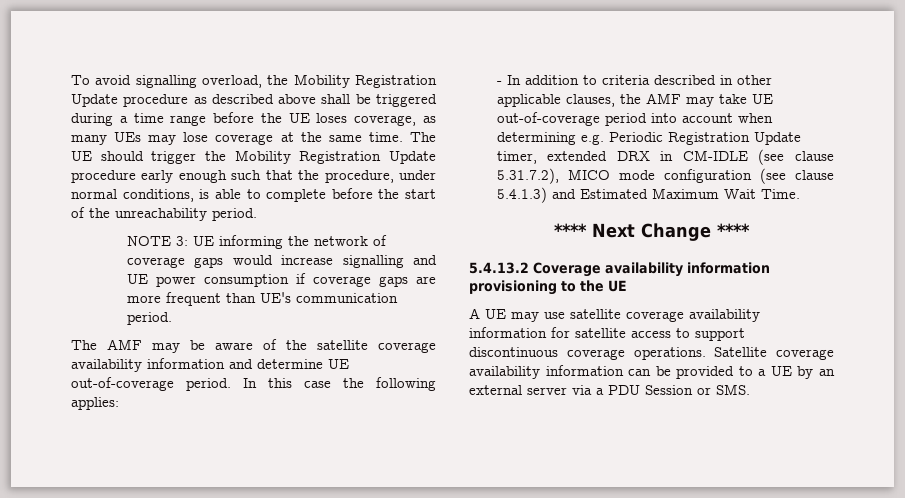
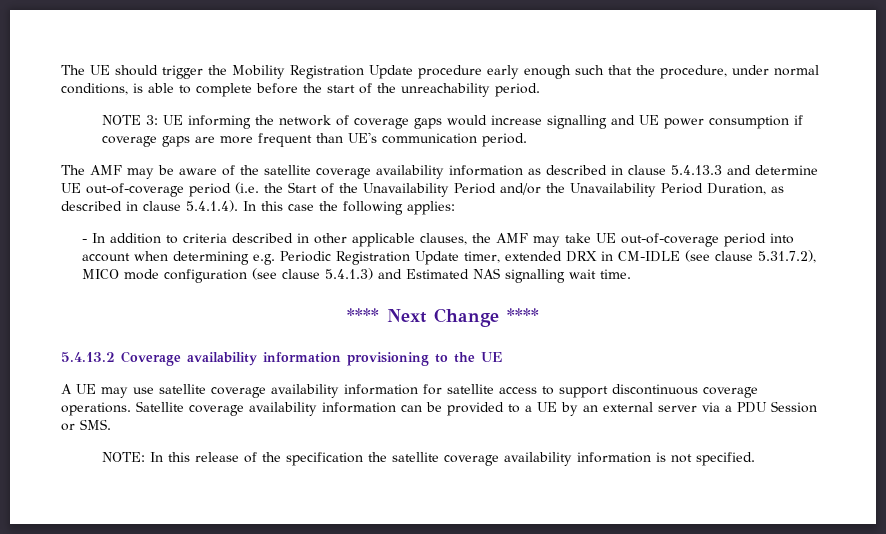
- To avoid signalling overload, the Mobility Registration Update procedure as described above shall be triggered during a time range before the UE loses coverage, as many UEs may lose coverage at the same time.
- The AMF may be aware of the satellite coverage availability information and determine UE out-of-coverage period. In this case the following applies:
+ The AMF may be aware of the satellite coverage availability information as described in clause 5.4.13.3 and determine UE out-of-coverage period (i.e. the Start of the Unavailability Period and/or the Unavailability Period Duration, as described in clause 5.4.1.4). In this case the following applies:
- - In addition to criteria described in other applicable clauses, the AMF may take UE out-of-coverage period into account when determining e.g. Periodic Registration Update timer, extended DRX in CM-IDLE (see clause 5.31.7.2), MICO mode configuration (see clause 5.4.1.3) and Estimated Maximum Wait Time.
+ - In addition to criteria described in other applicable clauses, the AMF may take UE out-of-coverage period into account when determining e.g. Periodic Registration Update timer, extended DRX in CM-IDLE (see clause 5.31.7.2), MICO mode configuration (see clause 5.4.1.3) and Estimated NAS signalling wait time.
+ NOTE: In this release of the specification the satellite coverage availability information is not specified.

